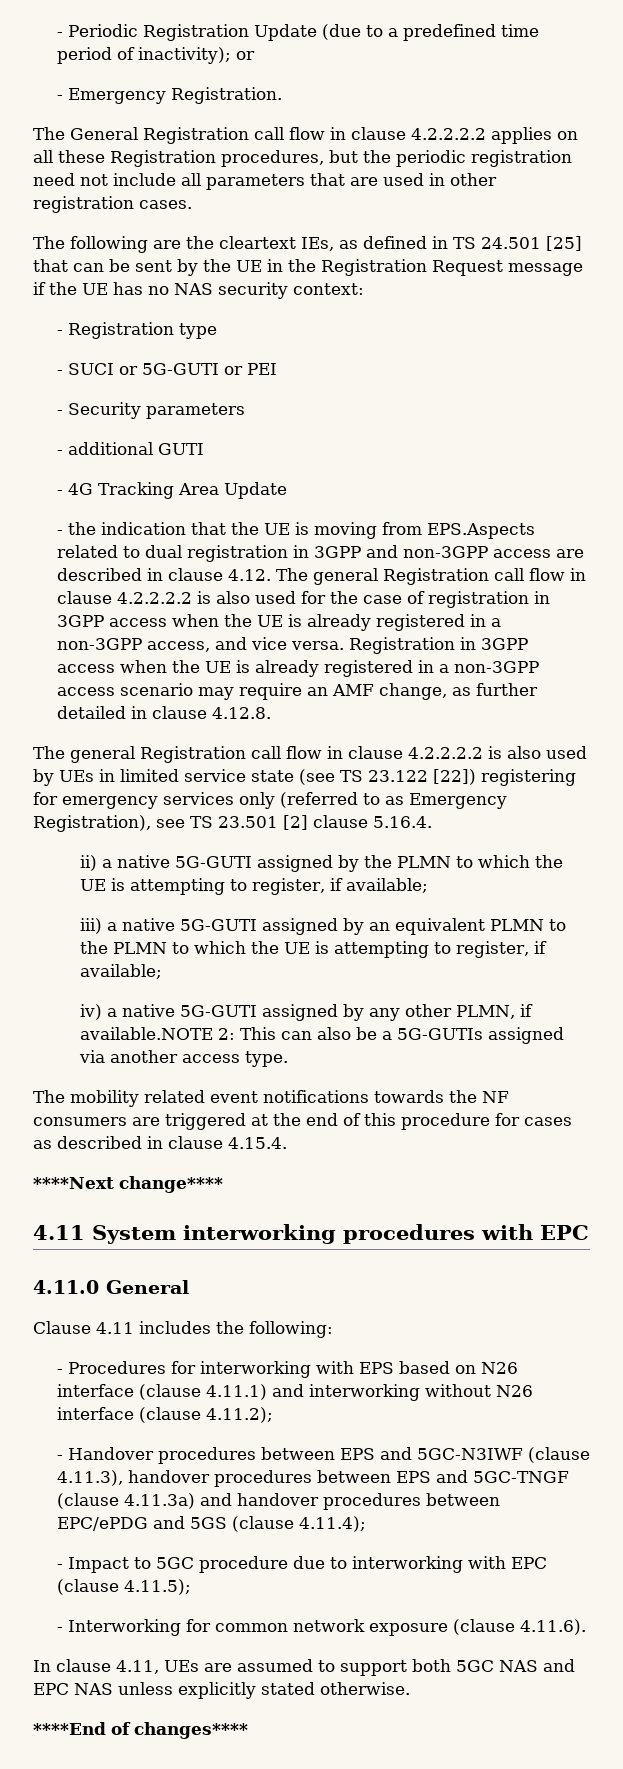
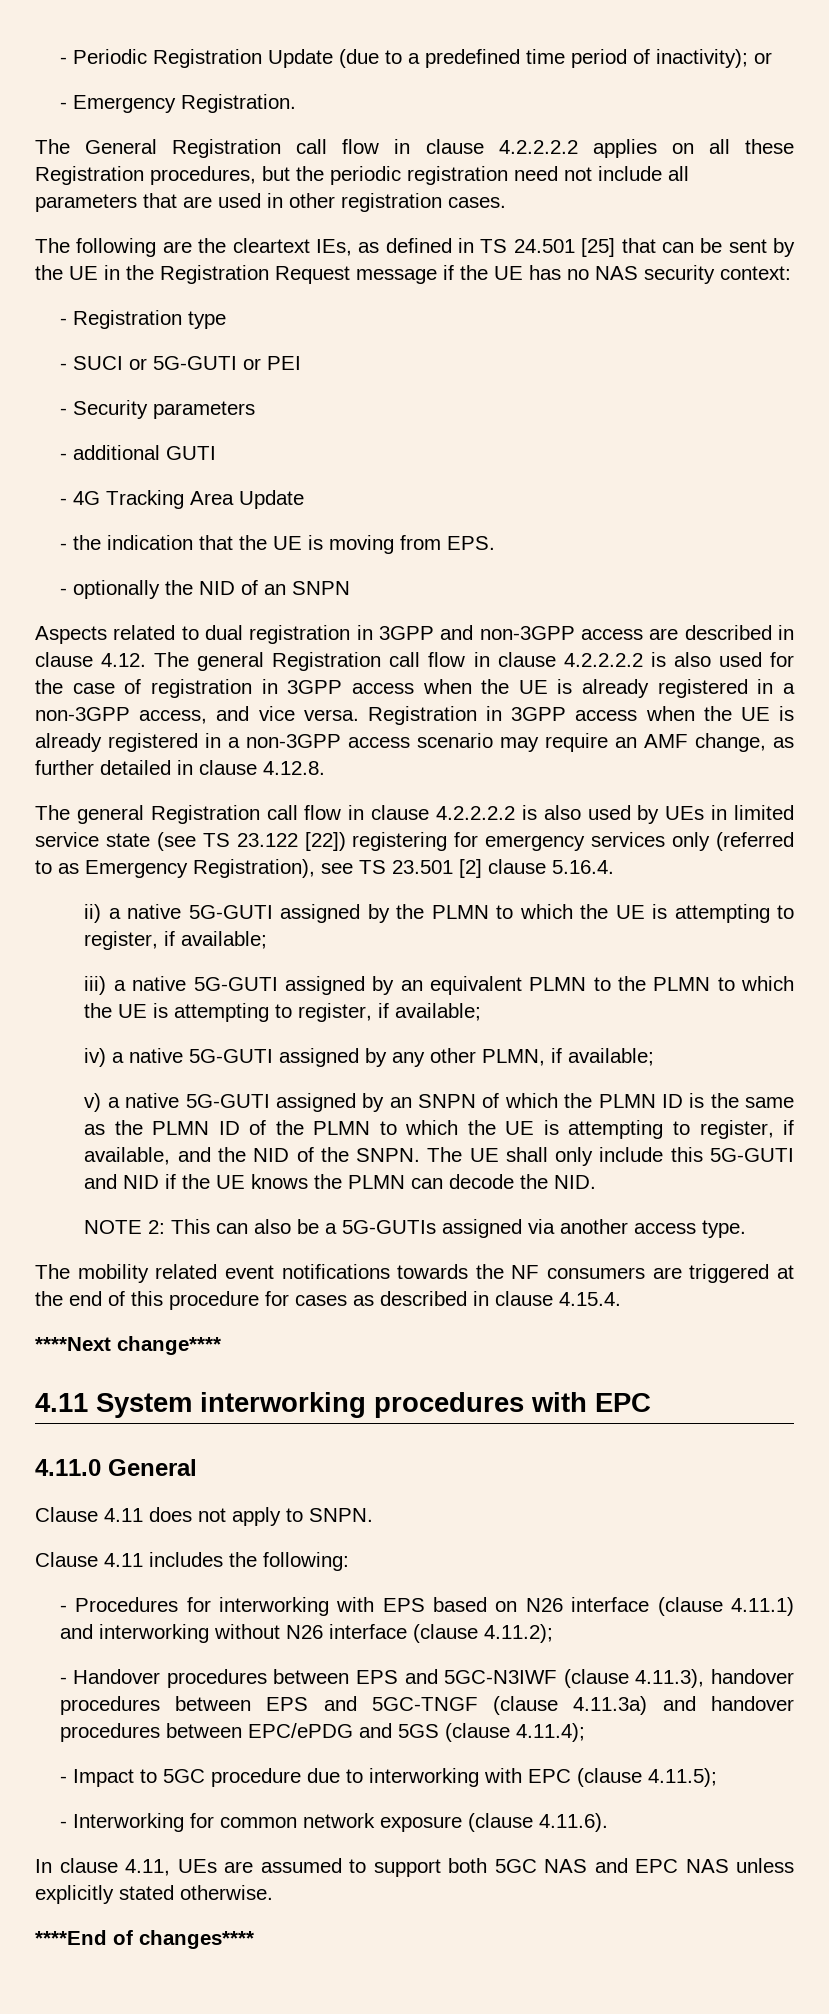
- - the indication that the UE is moving from EPS.Aspects related to dual registration in 3GPP and non-3GPP access are described in clause 4.12. The general Registration call flow in clause 4.2.2.2.2 is also used for the case of registration in 3GPP access when the UE is already registered in a non-3GPP access, and vice versa.
+ - the indication that the UE is moving from EPS.
+ - optionally the NID of an SNPN
+ Aspects related to dual registration in 3GPP and non-3GPP access are described in clause 4.12. The general Registration call flow in clause 4.2.2.2.2 is also used for the case of registration in 3GPP access when the UE is already registered in a non-3GPP access, and vice versa.
- iv) a native 5G-GUTI assigned by any other PLMN, if available.NOTE 2: This can also be a 5G-GUTIs assigned via another access type.
+ iv) a native 5G-GUTI assigned by any other PLMN, if available;
+ v) a native 5G-GUTI assigned by an SNPN of which the PLMN ID is the same as the PLMN ID of the PLMN to which the UE is attempting to register, if available, and the NID of the SNPN. The UE shall only include this 5G-GUTI and NID if the UE knows the PLMN can decode the NID.
+ NOTE 2: This can also be a 5G-GUTIs assigned via another access type.
+ Clause 4.11 does not apply to SNPN.

